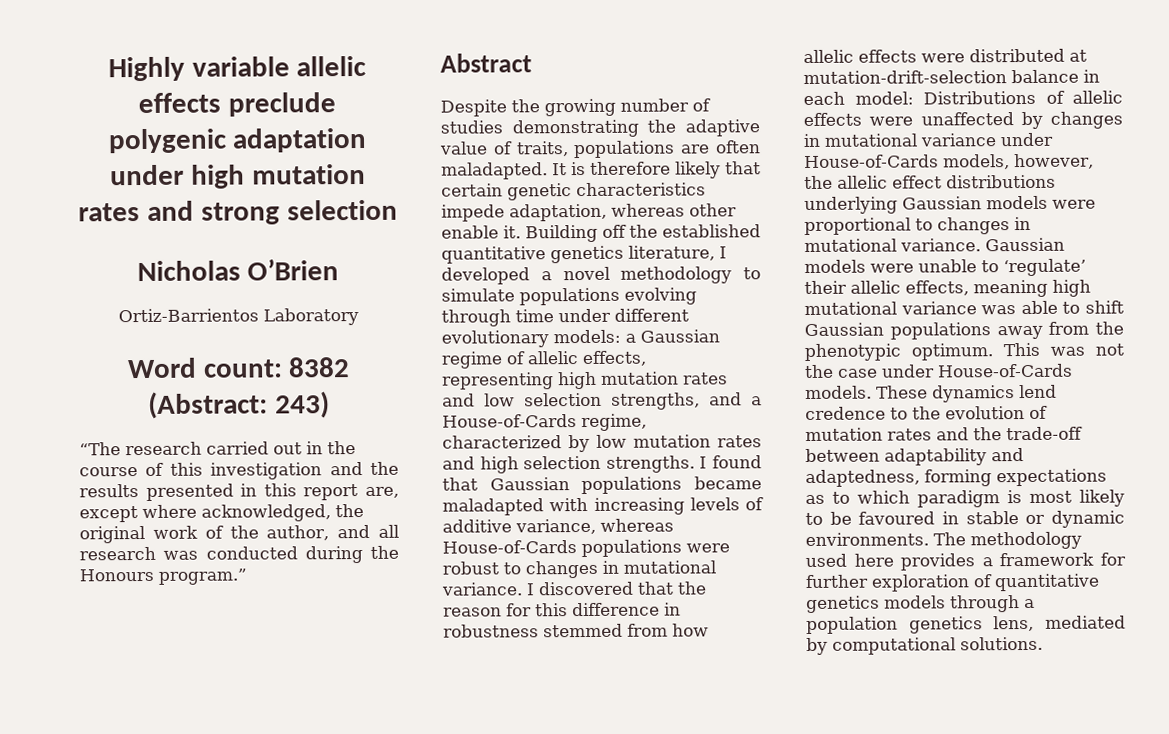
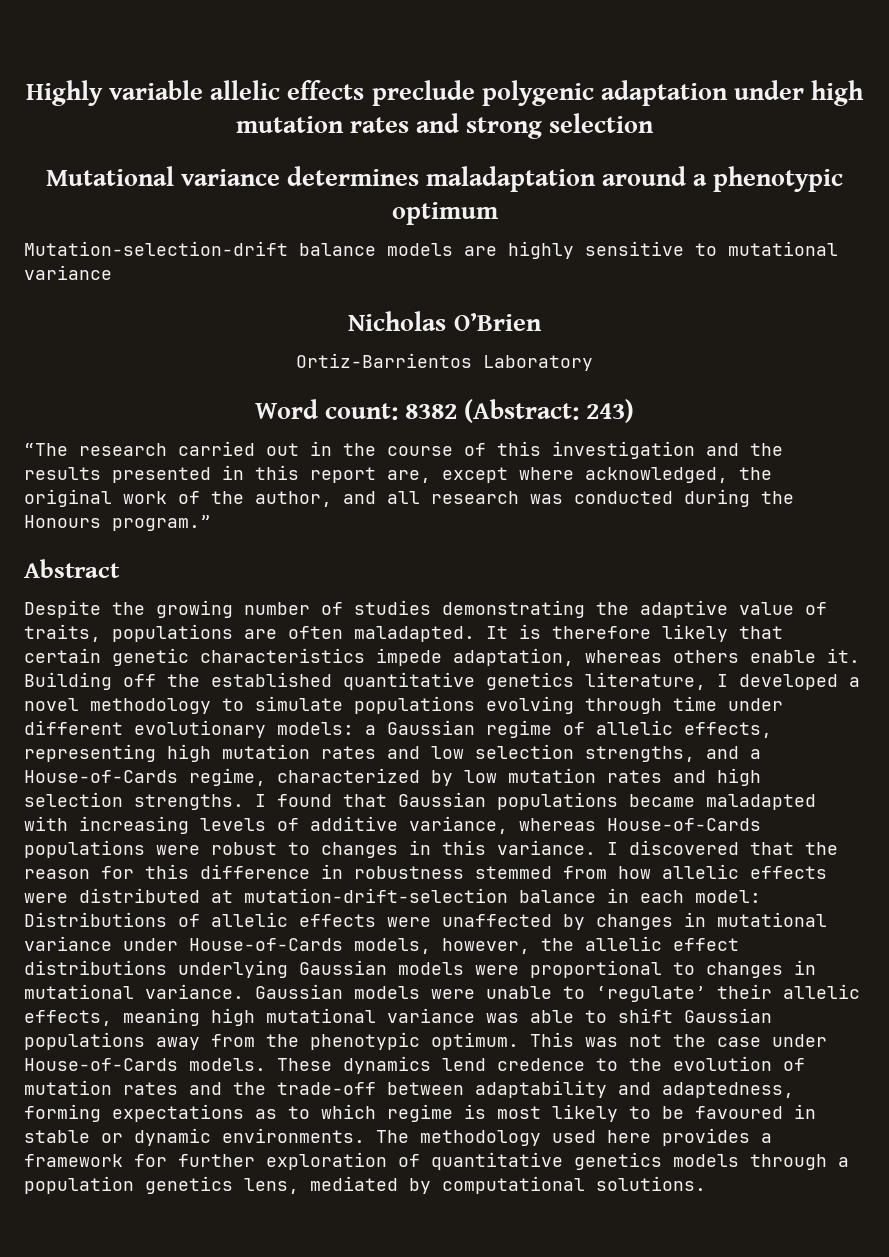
+ Mutational variance determines maladaptation around a phenotypic optimum
+ Mutation-selection-drift balance models are highly sensitive to mutational variance
- It is therefore likely that certain genetic characteristics impede adaptation, whereas other enable it.
+ It is therefore likely that certain genetic characteristics impede adaptation, whereas others enable it.
- I found that Gaussian populations became maladapted with increasing levels of additive variance, whereas House-of-Cards populations were robust to changes in mutational variance.
+ I found that Gaussian populations became maladapted with increasing levels of additive variance, whereas House-of-Cards populations were robust to changes in this variance.
- These dynamics lend credence to the evolution of mutation rates and the trade-off between adaptability and adaptedness, forming expectations as to which paradigm is most likely to be favoured in stable or dynamic environments.
+ These dynamics lend credence to the evolution of mutation rates and the trade-off between adaptability and adaptedness, forming expectations as to which regime is most likely to be favoured in stable or dynamic environments.

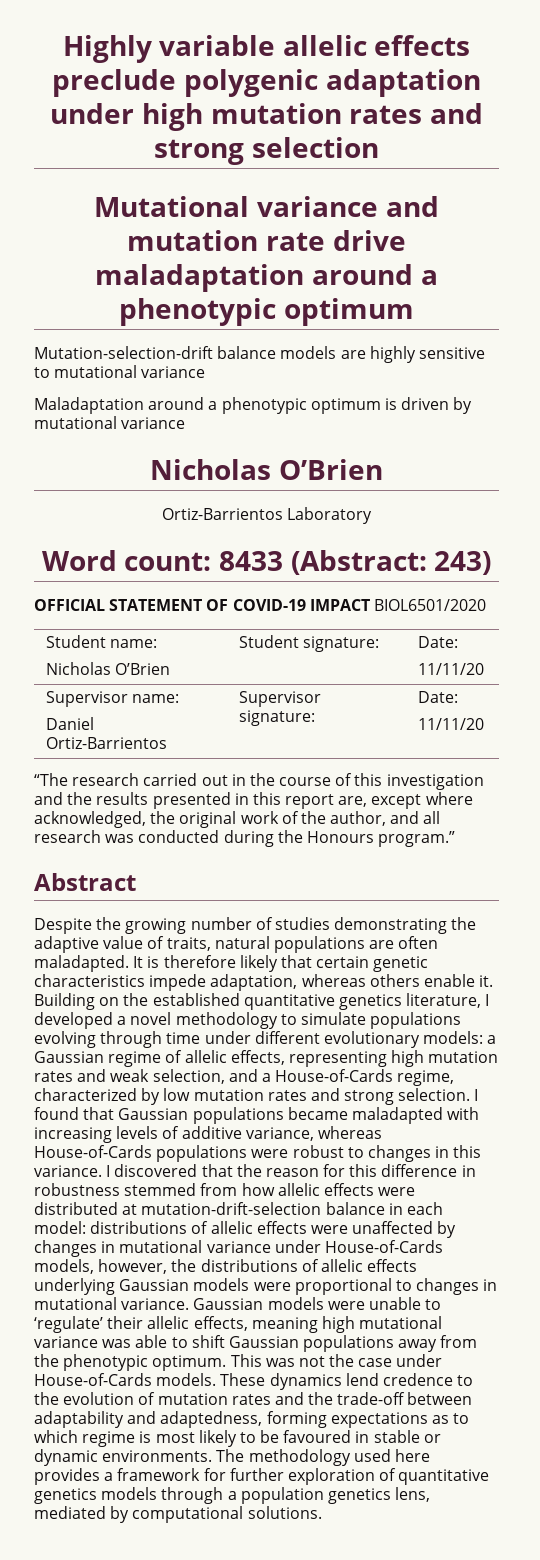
- Mutational variance determines maladaptation around a phenotypic optimum
+ Mutational variance and mutation rate drive maladaptation around a phenotypic optimum
+ Maladaptation around a phenotypic optimum is driven by mutational variance
- Word count: 8382 (Abstract: 243)
+ Word count: 8433 (Abstract: 243)
+ OFFICIAL STATEMENT OF COVID-19 IMPACT BIOL6501/2020
+ Student name:
+ Nicholas O’Brien | Student signature: | Date:
+ 11/11/20
+ Supervisor name:
+ Daniel Ortiz-Barrientos | Supervisor signature: | Date:
+ 11/11/20
- Despite the growing number of studies demonstrating the adaptive value of traits, populations are often maladapted.
+ Despite the growing number of studies demonstrating the adaptive value of traits, natural populations are often maladapted.
- Building off the established quantitative genetics literature, I developed a novel methodology to simulate populations evolving through time under different evolutionary models: a Gaussian regime of allelic effects, representing high mutation rates and low selection strengths, and a House-of-Cards regime, characterized by low mutation rates and high selection strengths.
+ Building on the established quantitative genetics literature, I developed a novel methodology to simulate populations evolving through time under different evolutionary models: a Gaussian regime of allelic effects, representing high mutation rates and weak selection, and a House-of-Cards regime, characterized by low mutation rates and strong selection.
- I discovered that the reason for this difference in robustness stemmed from how allelic effects were distributed at mutation-drift-selection balance in each model: Distributions of allelic effects were unaffected by changes in mutational variance under House-of-Cards models, however, the allelic effect distributions underlying Gaussian models were proportional to changes in mutational variance.
+ I discovered that the reason for this difference in robustness stemmed from how allelic effects were distributed at mutation-drift-selection balance in each model: distributions of allelic effects were unaffected by changes in mutational variance under House-of-Cards models, however, the distributions of allelic effects underlying Gaussian models were proportional to changes in mutational variance.

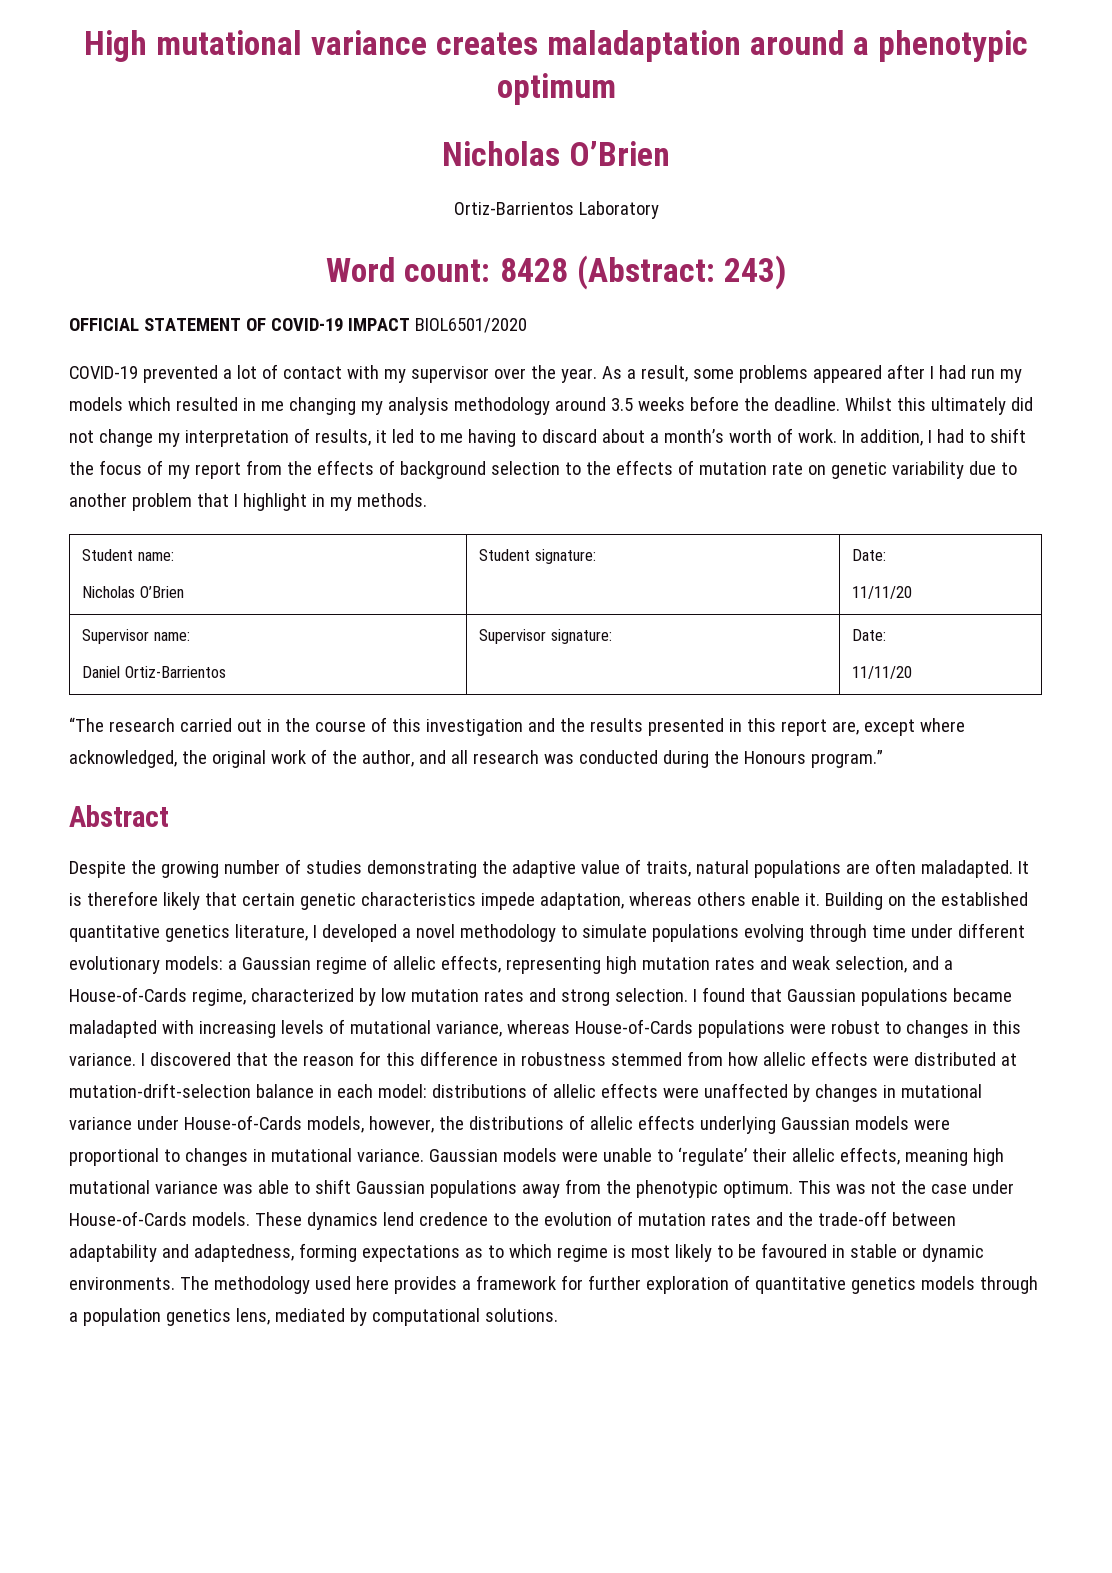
- Highly variable allelic effects preclude polygenic adaptation under high mutation rates and strong selection
- Mutational variance and mutation rate drive maladaptation around a phenotypic optimum
+ High mutational variance creates maladaptation around a phenotypic optimum
- Mutation-selection-drift balance models are highly sensitive to mutational variance
- Maladaptation around a phenotypic optimum is driven by mutational variance
- Word count: 8433 (Abstract: 243)
+ Word count: 8428 (Abstract: 243)
+ COVID-19 prevented a lot of contact with my supervisor over the year. As a result, some problems appeared after I had run my models which resulted in me changing my analysis methodology around 3.5 weeks before the deadline. Whilst this ultimately did not change my interpretation of results, it led to me having to discard about a month’s worth of work. In addition, I had to shift the focus of my report from the effects of background selection to the effects of mutation rate on genetic variability due to another problem that I highlight in my methods.
- I found that Gaussian populations became maladapted with increasing levels of additive variance, whereas House-of-Cards populations were robust to changes in this variance.
+ I found that Gaussian populations became maladapted with increasing levels of mutational variance, whereas House-of-Cards populations were robust to changes in this variance.

